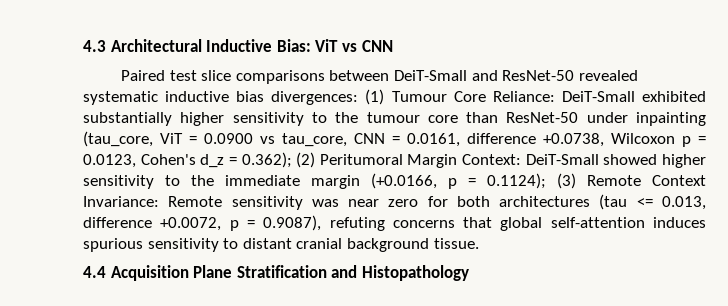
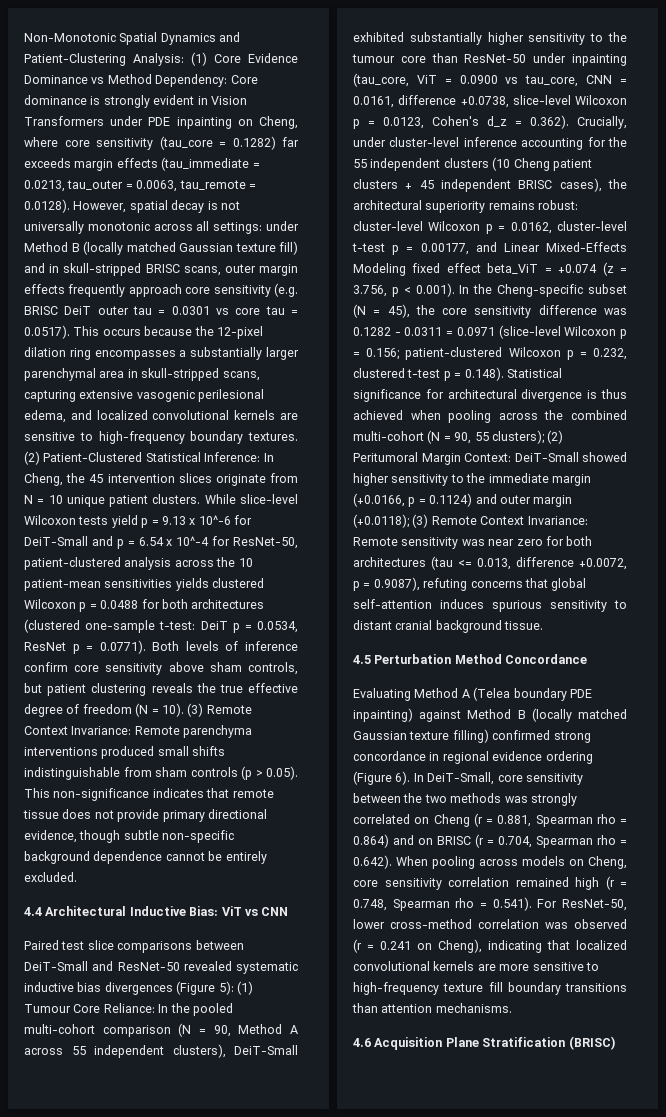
- 4.3 Architectural Inductive Bias: ViT vs CNN
+ Non-Monotonic Spatial Dynamics and Patient-Clustering Analysis: (1) Core Evidence Dominance vs Method Dependency: Core dominance is strongly evident in Vision Transformers under PDE inpainting on Cheng, where core sensitivity (tau_core = 0.1282) far exceeds margin effects (tau_immediate = 0.0213, tau_outer = 0.0063, tau_remote = 0.0128). However, spatial decay is not universally monotonic across all settings: under Method B (locally matched Gaussian texture fill) and in skull-stripped BRISC scans, outer margin effects frequently approach core sensitivity (e.g. BRISC DeiT outer tau = 0.0301 vs core tau = 0.0517). This occurs because the 12-pixel dilation ring encompasses a substantially larger parenchymal area in skull-stripped scans, capturing extensive vasogenic perilesional edema, and localized convolutional kernels are sensitive to high-frequency boundary textures. (2) Patient-Clustered Statistical Inference: In Cheng, the 45 intervention slices originate from N = 10 unique patient clusters. While slice-level Wilcoxon tests yield p = 9.13 x 10^-6 for DeiT-Small and p = 6.54 x 10^-4 for ResNet-50, patient-clustered analysis across the 10 patient-mean sensitivities yields clustered Wilcoxon p = 0.0488 for both architectures (clustered one-sample t-test: DeiT p = 0.0534, ResNet p = 0.0771). Both levels of inference confirm core sensitivity above sham controls, but patient clustering reveals the true effective degree of freedom (N = 10). (3) Remote Context Invariance: Remote parenchyma interventions produced small shifts indistinguishable from sham controls (p > 0.05). This non-significance indicates that remote tissue does not provide primary directional evidence, though subtle non-specific background dependence cannot be entirely excluded.
+ 4.4 Architectural Inductive Bias: ViT vs CNN
- Paired test slice comparisons between DeiT-Small and ResNet-50 revealed systematic inductive bias divergences:
+ Paired test slice comparisons between DeiT-Small and ResNet-50 revealed systematic inductive bias divergences (Figure 5):
- DeiT-Small exhibited substantially higher sensitivity to the tumour core than ResNet-50 under inpainting (tau_core, ViT = 0.0900 vs tau_core, CNN = 0.0161, difference +0.0738, Wilcoxon p = 0.0123, Cohen's d_z = 0.362);
+ In the pooled multi-cohort comparison (N = 90, Method A across 55 independent clusters), DeiT-Small exhibited substantially higher sensitivity to the tumour core than ResNet-50 under inpainting (tau_core, ViT = 0.0900 vs tau_core, CNN = 0.0161, difference +0.0738, slice-level Wilcoxon p = 0.0123, Cohen's d_z = 0.362). Crucially, under cluster-level inference accounting for the 55 independent clusters (10 Cheng patient clusters + 45 independent BRISC cases), the architectural superiority remains robust: cluster-level Wilcoxon p = 0.0162, cluster-level t-test p = 0.00177, and Linear Mixed-Effects Modeling fixed effect beta_ViT = +0.074 (z = 3.756, p < 0.001). In the Cheng-specific subset (N = 45), the core sensitivity difference was 0.1282 - 0.0311 = 0.0971 (slice-level Wilcoxon p = 0.156; patient-clustered Wilcoxon p = 0.232, clustered t-test p = 0.148). Statistical significance for architectural divergence is thus achieved when pooling across the combined multi-cohort (N = 90, 55 clusters);
- DeiT-Small showed higher sensitivity to the immediate margin (+0.0166, p = 0.1124);
+ DeiT-Small showed higher sensitivity to the immediate margin (+0.0166, p = 0.1124) and outer margin (+0.0118);
- 4.4 Acquisition Plane Stratification and Histopathology
+ 4.5 Perturbation Method Concordance
+ Evaluating Method A (Telea boundary PDE inpainting) against Method B (locally matched Gaussian texture filling) confirmed strong concordance in regional evidence ordering (Figure 6). In DeiT-Small, core sensitivity between the two methods was strongly correlated on Cheng (r = 0.881, Spearman rho = 0.864) and on BRISC (r = 0.704, Spearman rho = 0.642). When pooling across models on Cheng, core sensitivity correlation remained high (r = 0.748, Spearman rho = 0.541). For ResNet-50, lower cross-method correlation was observed (r = 0.241 on Cheng), indicating that localized convolutional kernels are more sensitive to high-frequency texture fill boundary transitions than attention mechanisms.
+ 4.6 Acquisition Plane Stratification (BRISC)

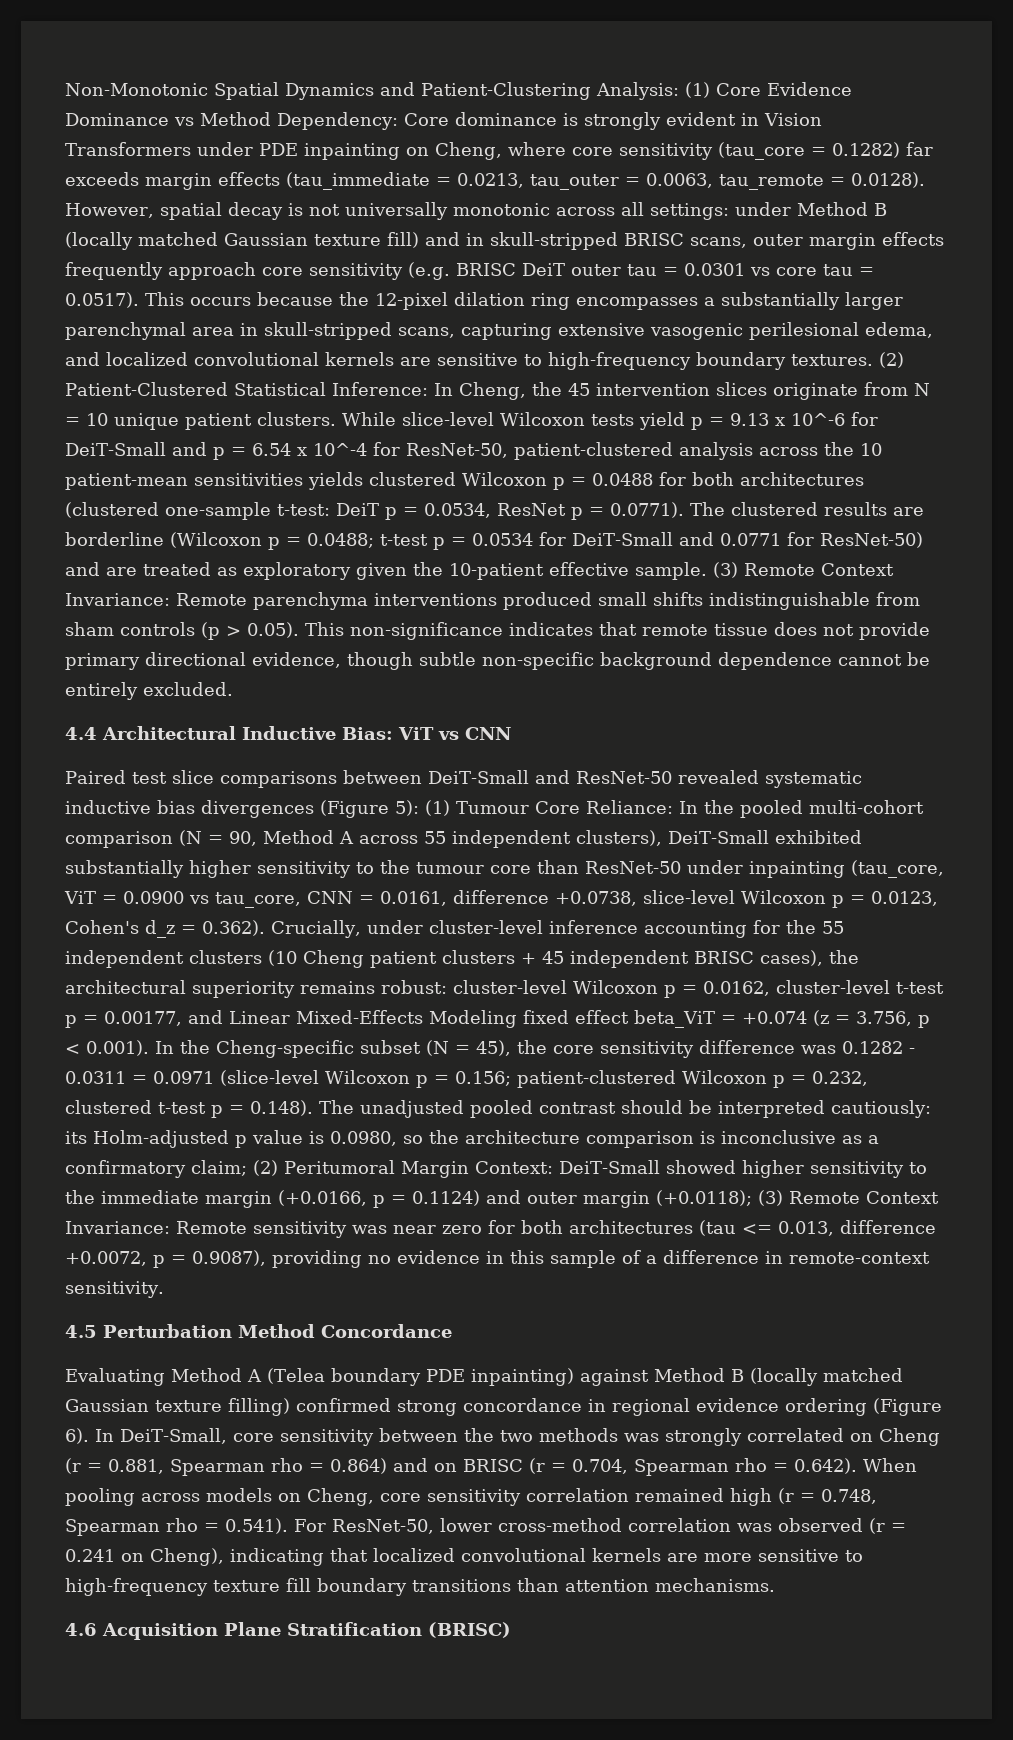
- While slice-level Wilcoxon tests yield p = 9.13 x 10^-6 for DeiT-Small and p = 6.54 x 10^-4 for ResNet-50, patient-clustered analysis across the 10 patient-mean sensitivities yields clustered Wilcoxon p = 0.0488 for both architectures (clustered one-sample t-test: DeiT p = 0.0534, ResNet p = 0.0771). Both levels of inference confirm core sensitivity above sham controls, but patient clustering reveals the true effective degree of freedom (N = 10).
+ While slice-level Wilcoxon tests yield p = 9.13 x 10^-6 for DeiT-Small and p = 6.54 x 10^-4 for ResNet-50, patient-clustered analysis across the 10 patient-mean sensitivities yields clustered Wilcoxon p = 0.0488 for both architectures (clustered one-sample t-test: DeiT p = 0.0534, ResNet p = 0.0771). The clustered results are borderline (Wilcoxon p = 0.0488; t-test p = 0.0534 for DeiT-Small and 0.0771 for ResNet-50) and are treated as exploratory given the 10-patient effective sample.
- patient-clustered Wilcoxon p = 0.232, clustered t-test p = 0.148). Statistical significance for architectural divergence is thus achieved when pooling across the combined multi-cohort (N = 90, 55 clusters);
+ patient-clustered Wilcoxon p = 0.232, clustered t-test p = 0.148). The unadjusted pooled contrast should be interpreted cautiously: its Holm-adjusted p value is 0.0980, so the architecture comparison is inconclusive as a confirmatory claim;
- Remote sensitivity was near zero for both architectures (tau <= 0.013, difference +0.0072, p = 0.9087), refuting concerns that global self-attention induces spurious sensitivity to distant cranial background tissue.
+ Remote sensitivity was near zero for both architectures (tau <= 0.013, difference +0.0072, p = 0.9087), providing no evidence in this sample of a difference in remote-context sensitivity.

